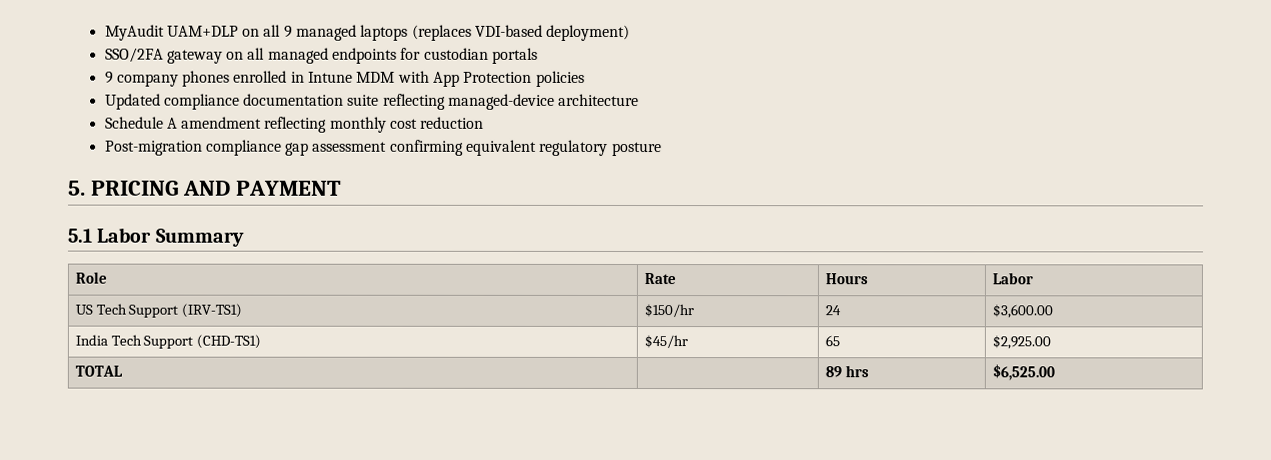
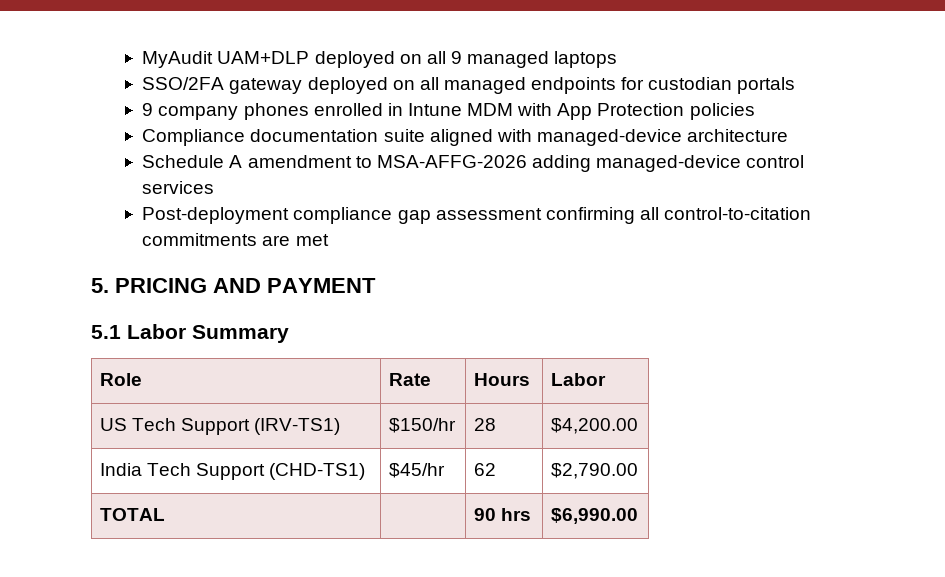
- MyAudit UAM+DLP on all 9 managed laptops (replaces VDI-based deployment)
+ MyAudit UAM+DLP deployed on all 9 managed laptops
- SSO/2FA gateway on all managed endpoints for custodian portals
+ SSO/2FA gateway deployed on all managed endpoints for custodian portals
- Updated compliance documentation suite reflecting managed-device architecture
+ Compliance documentation suite aligned with managed-device architecture
- Schedule A amendment reflecting monthly cost reduction
- Post-migration compliance gap assessment confirming equivalent regulatory posture
+ Schedule A amendment to MSA-AFFG-2026 adding managed-device control services
+ Post-deployment compliance gap assessment confirming all control-to-citation commitments are met
- US Tech Support (IRV-TS1) | $150/hr | 24 | $3,600.00
+ US Tech Support (IRV-TS1) | $150/hr | 28 | $4,200.00
- India Tech Support (CHD-TS1) | $45/hr | 65 | $2,925.00
+ India Tech Support (CHD-TS1) | $45/hr | 62 | $2,790.00
- TOTAL | | 89 hrs | $6,525.00
+ TOTAL | | 90 hrs | $6,990.00

